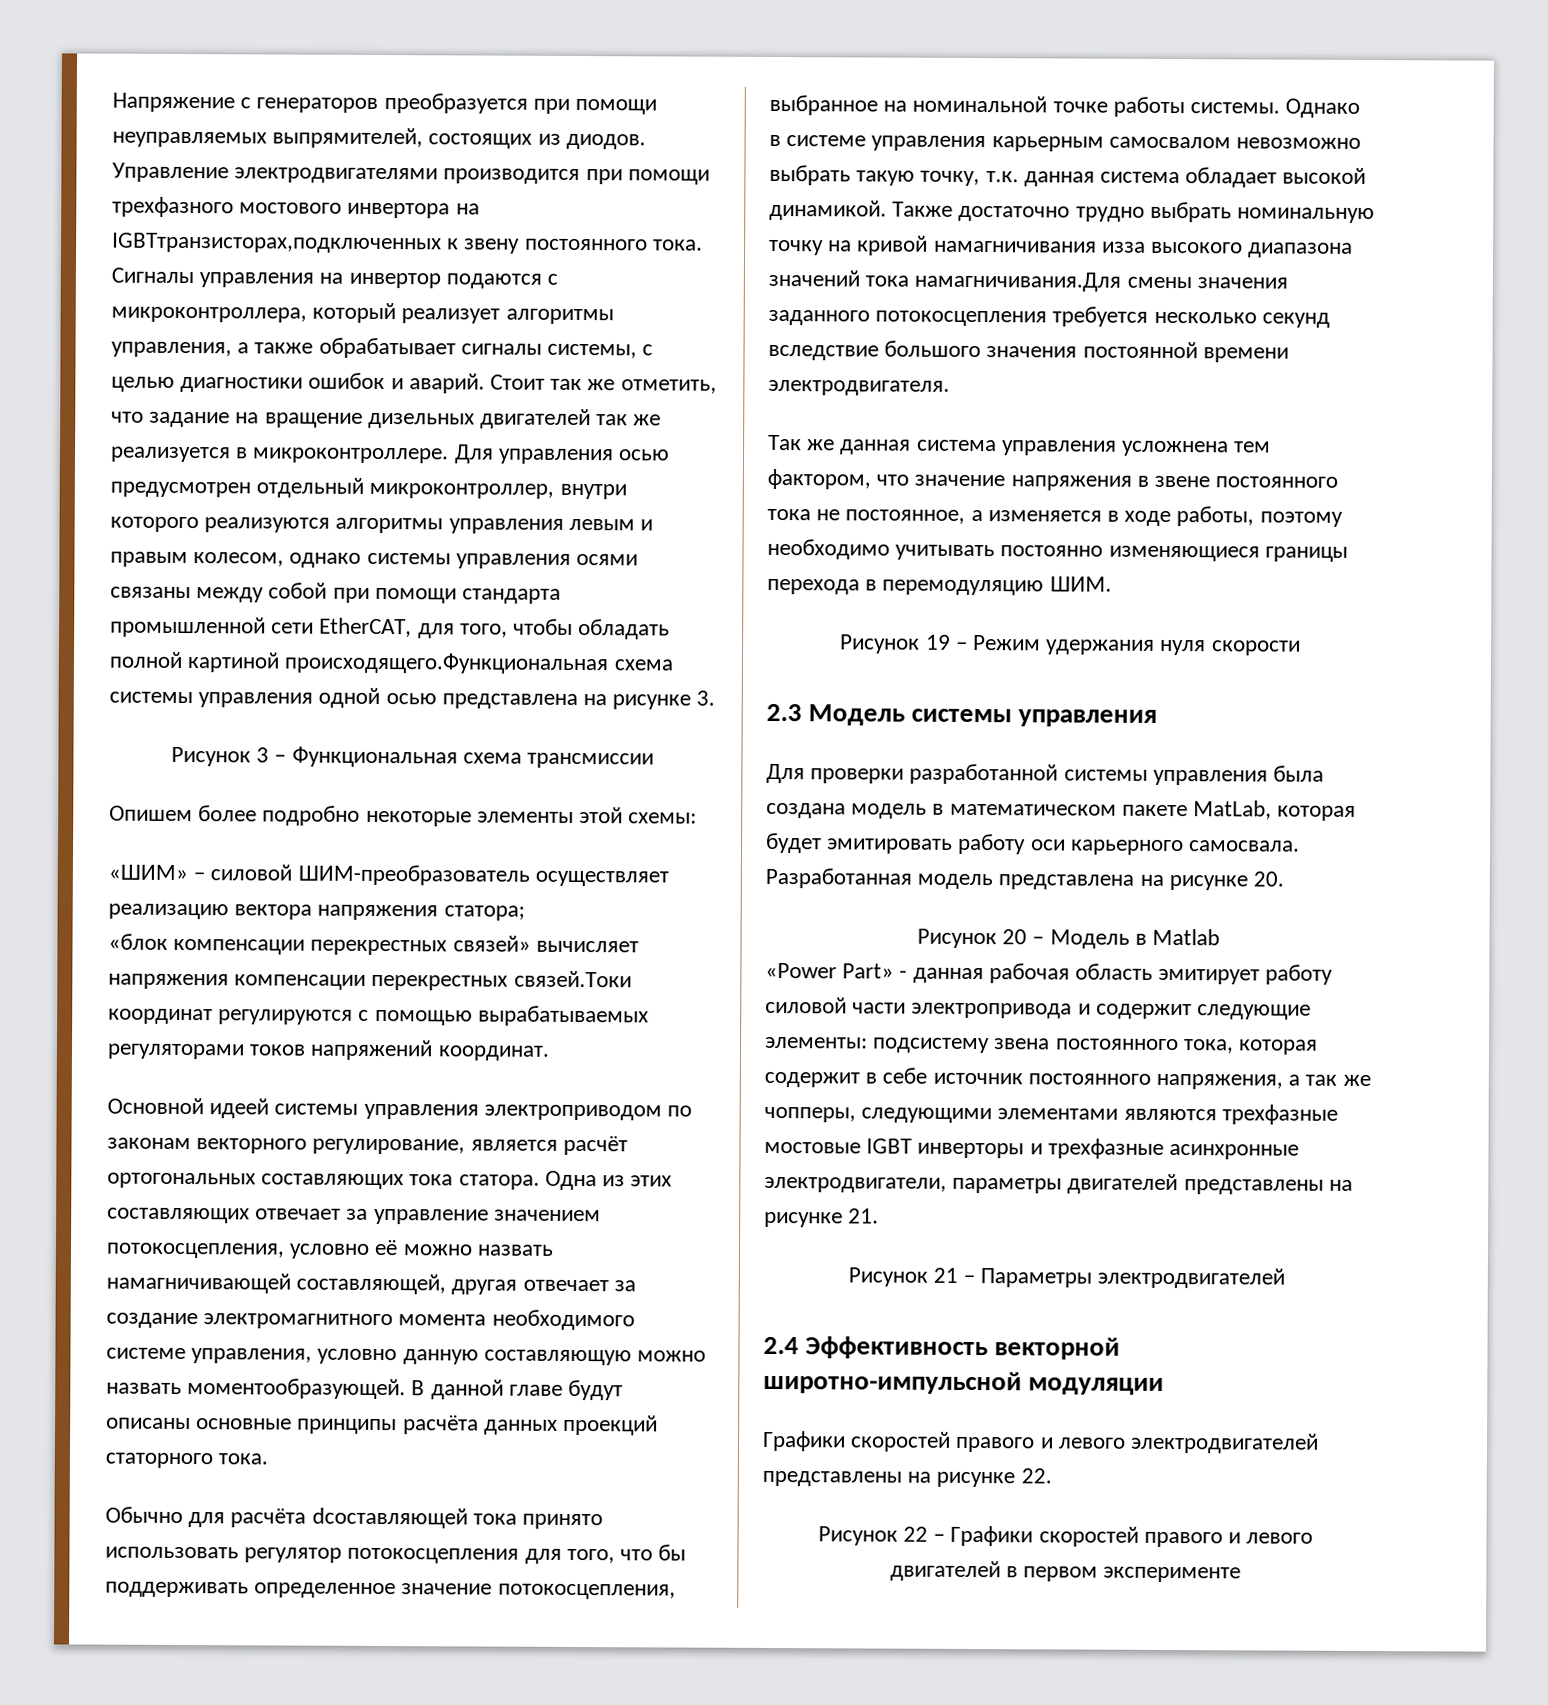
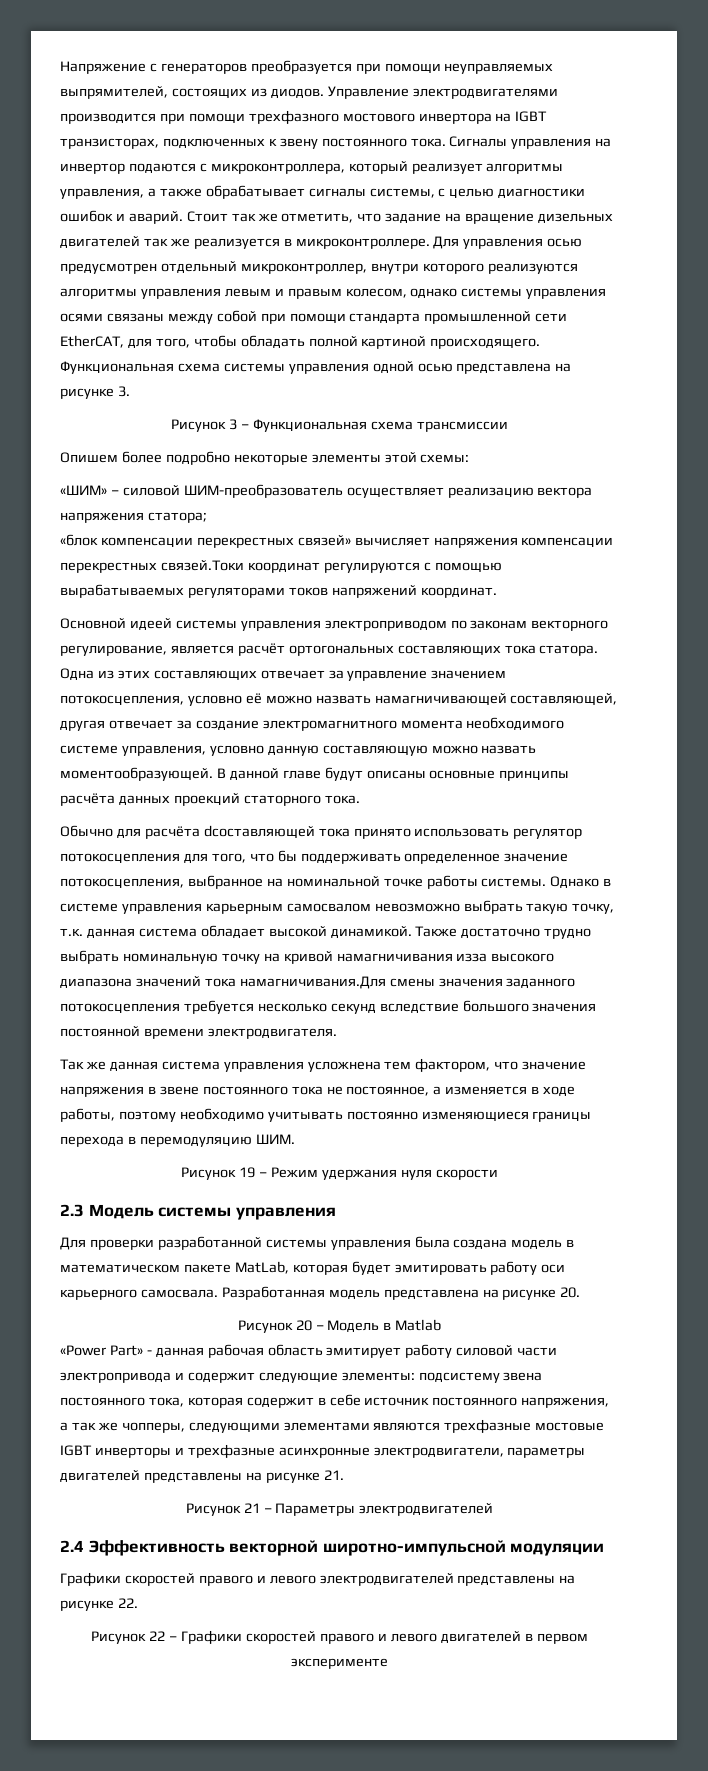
- Управление электродвигателями производится при помощи трехфазного мостового инвертора на IGBTтранзисторах,подключенных к звену постоянного тока.
+ Управление электродвигателями производится при помощи трехфазного мостового инвертора на IGBT транзисторах, подключенных к звену постоянного тока.
- Для управления осью предусмотрен отдельный микроконтроллер, внутри которого реализуются алгоритмы управления левым и правым колесом, однако системы управления осями связаны между собой при помощи стандарта промышленной сети EtherCAT, для того, чтобы обладать полной картиной происходящего.Функциональная схема системы управления одной осью представлена на рисунке 3.
+ Для управления осью предусмотрен отдельный микроконтроллер, внутри которого реализуются алгоритмы управления левым и правым колесом, однако системы управления осями связаны между собой при помощи стандарта промышленной сети EtherCAT, для того, чтобы обладать полной картиной происходящего. Функциональная схема системы управления одной осью представлена на рисунке 3.

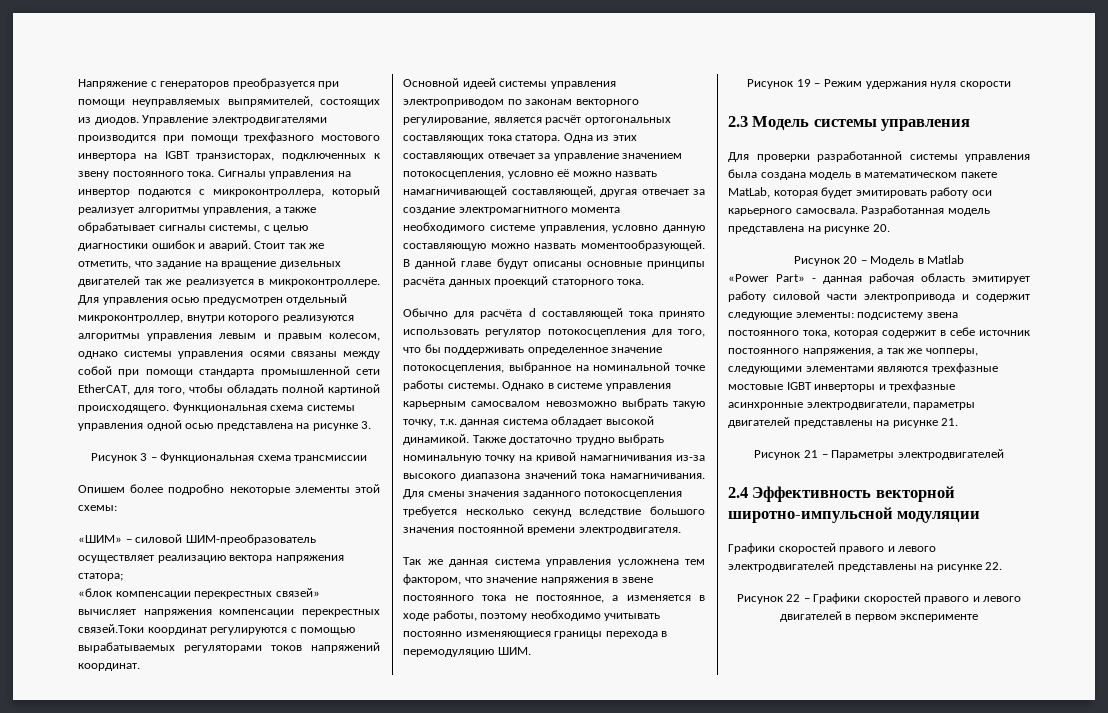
- Обычно для расчёта dсоставляющей тока принято использовать регулятор потокосцепления для того, что бы поддерживать определенное значение потокосцепления, выбранное на номинальной точке работы системы.
+ Обычно для расчёта d составляющей тока принято использовать регулятор потокосцепления для того, что бы поддерживать определенное значение потокосцепления, выбранное на номинальной точке работы системы.
- Также достаточно трудно выбрать номинальную точку на кривой намагничивания изза высокого диапазона значений тока намагничивания.Для смены значения заданного потокосцепления требуется несколько секунд вследствие большого значения постоянной времени электродвигателя.
+ Также достаточно трудно выбрать номинальную точку на кривой намагничивания из-за высокого диапазона значений тока намагничивания. Для смены значения заданного потокосцепления требуется несколько секунд вследствие большого значения постоянной времени электродвигателя.

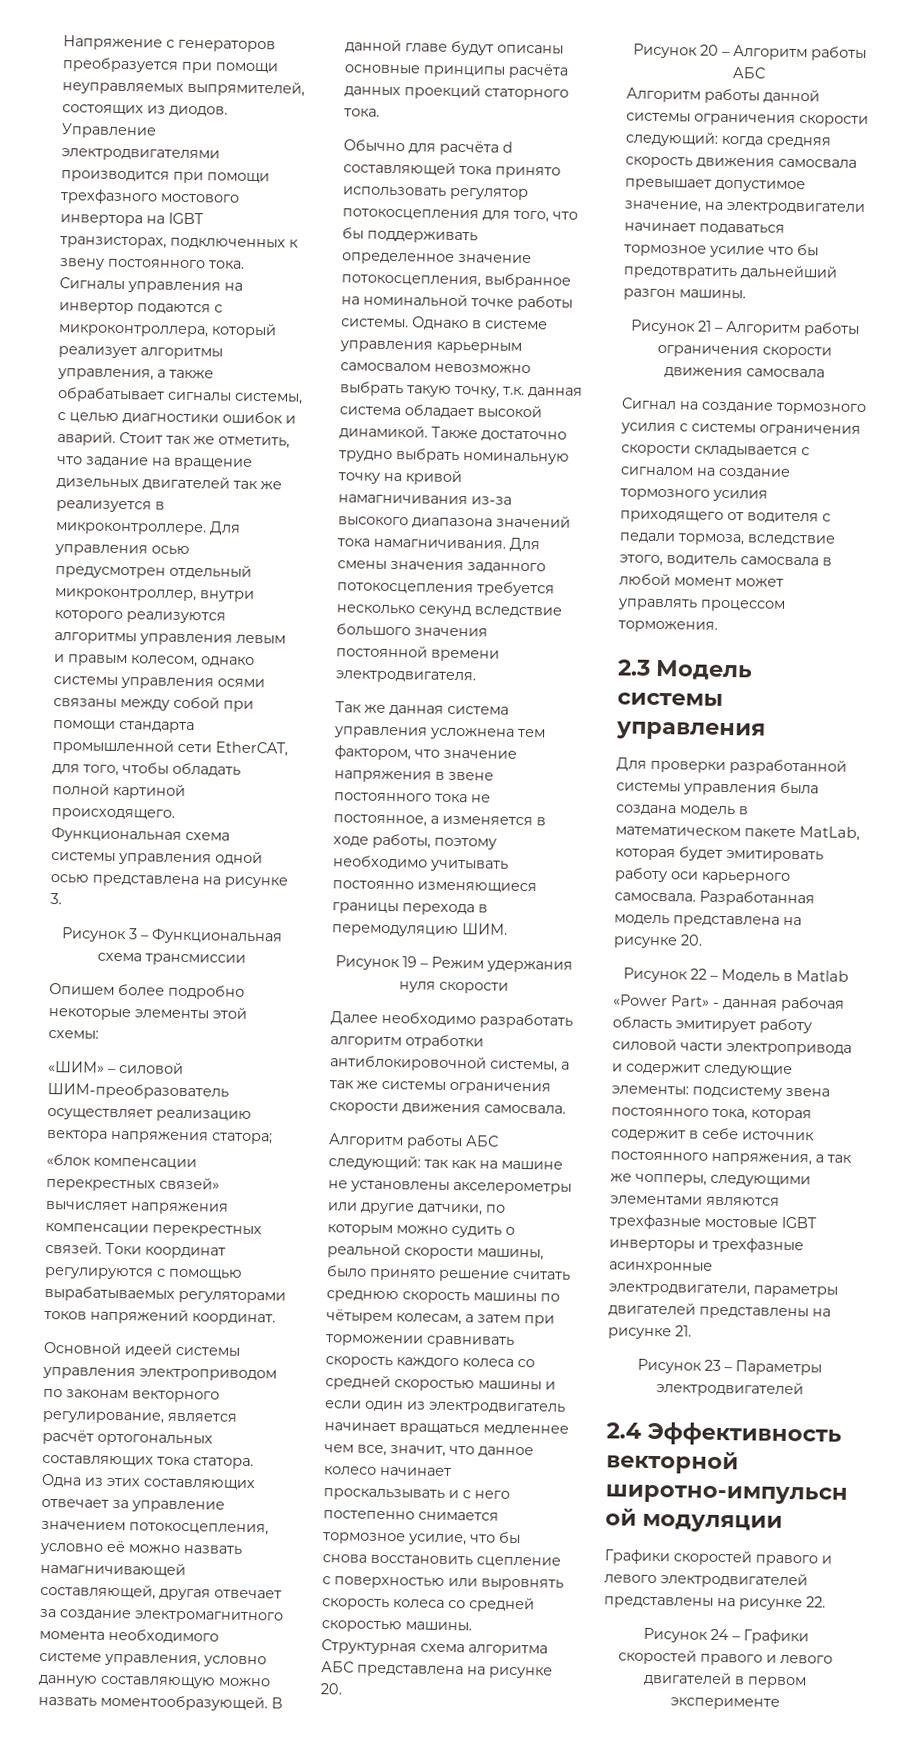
- «блок компенсации перекрестных связей» вычисляет напряжения компенсации перекрестных связей.Токи координат регулируются с помощью вырабатываемых регуляторами токов напряжений координат.
+ «блок компенсации перекрестных связей» вычисляет напряжения компенсации перекрестных связей. Токи координат регулируются с помощью вырабатываемых регуляторами токов напряжений координат.
+ Далее необходимо разработать алгоритм отработки антиблокировочной системы, а так же системы ограничения скорости движения самосвала.
+ Алгоритм работы АБС следующий: так как на машине не установлены акселерометры или другие датчики, по которым можно судить о реальной скорости машины, было принято решение считать среднюю скорость машины по чётырем колесам, а затем при торможении сравнивать скорость каждого колеса со средней скоростью машины и если один из электродвигатель начинает вращаться медленнее чем все, значит, что данное колесо начинает проскальзывать и с него постепенно снимается тормозное усилие, что бы снова восстановить сцепление с поверхностью или выровнять скорость колеса со средней скоростью машины. Структурная схема алгоритма АБС представлена на рисунке 20.
+ Рисунок 20 – Алгоритм работы АБС
+ Алгоритм работы данной системы ограничения скорости следующий: когда средняя скорость движения самосвала превышает допустимое значение, на электродвигатели начинает подаваться тормозное усилие что бы предотвратить дальнейший разгон машины.
+ Рисунок 21 – Алгоритм работы ограничения скорости движения самосвала
+ Сигнал на создание тормозного усилия с системы ограничения скорости складывается с сигналом на создание тормозного усилия приходящего от водителя с педали тормоза, вследствие этого, водитель самосвала в любой момент может управлять процессом торможения.
- Рисунок 20 – Модель в Matlab
+ Рисунок 22 – Модель в Matlab
- Рисунок 21 – Параметры электродвигателей
+ Рисунок 23 – Параметры электродвигателей
- Рисунок 22 – Графики скоростей правого и левого двигателей в первом эксперименте
+ Рисунок 24 – Графики скоростей правого и левого двигателей в первом эксперименте

